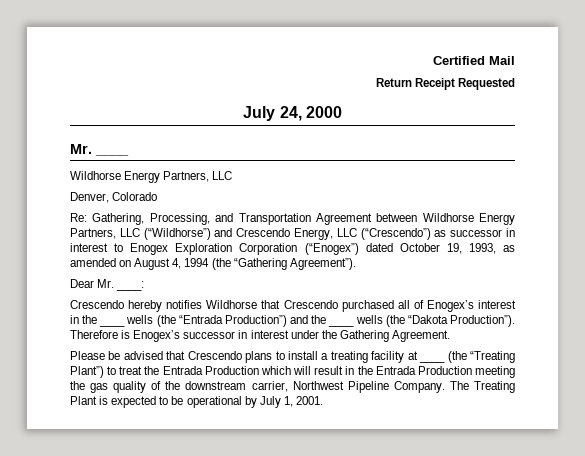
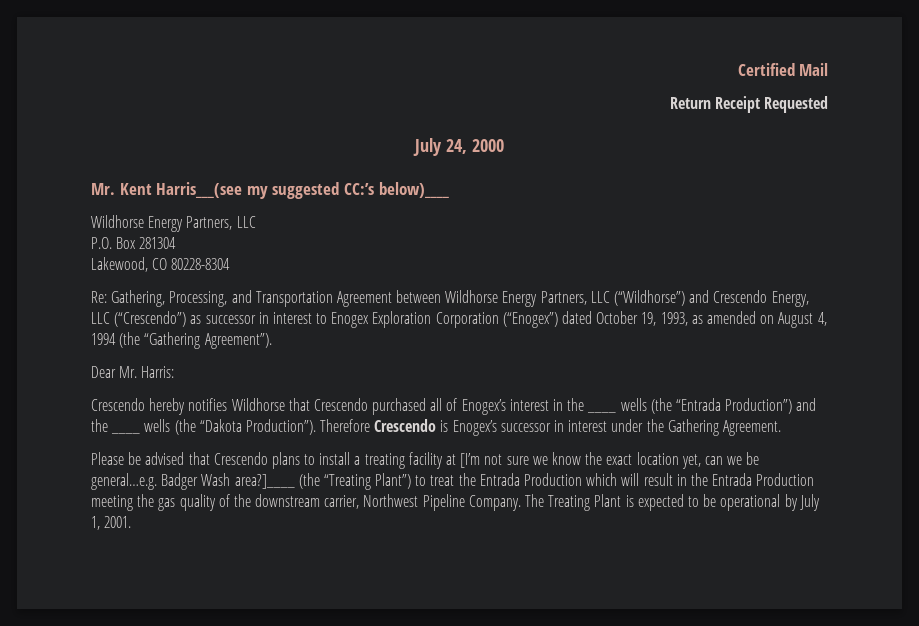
- Mr. ____
+ Mr. Kent Harris___(see my suggested CC:’s below)____
  Wildhorse Energy Partners, LLC
- Denver, Colorado
+ P.O. Box 281304
+ Lakewood, CO 80228-8304
- Dear Mr. ____:
+ Dear Mr. Harris:
- Therefore is Enogex’s successor in interest under the Gathering Agreement.
+ Therefore Crescendo is Enogex’s successor in interest under the Gathering Agreement.
- Please be advised that Crescendo plans to install a treating facility at ____ (the “Treating Plant”) to treat the Entrada Production which will result in the Entrada Production meeting the gas quality of the downstream carrier, Northwest Pipeline Company.
+ Please be advised that Crescendo plans to install a treating facility at [I’m not sure we know the exact location yet, can we be general…e.g. Badger Wash area?]____ (the “Treating Plant”) to treat the Entrada Production which will result in the Entrada Production meeting the gas quality of the downstream carrier, Northwest Pipeline Company.

